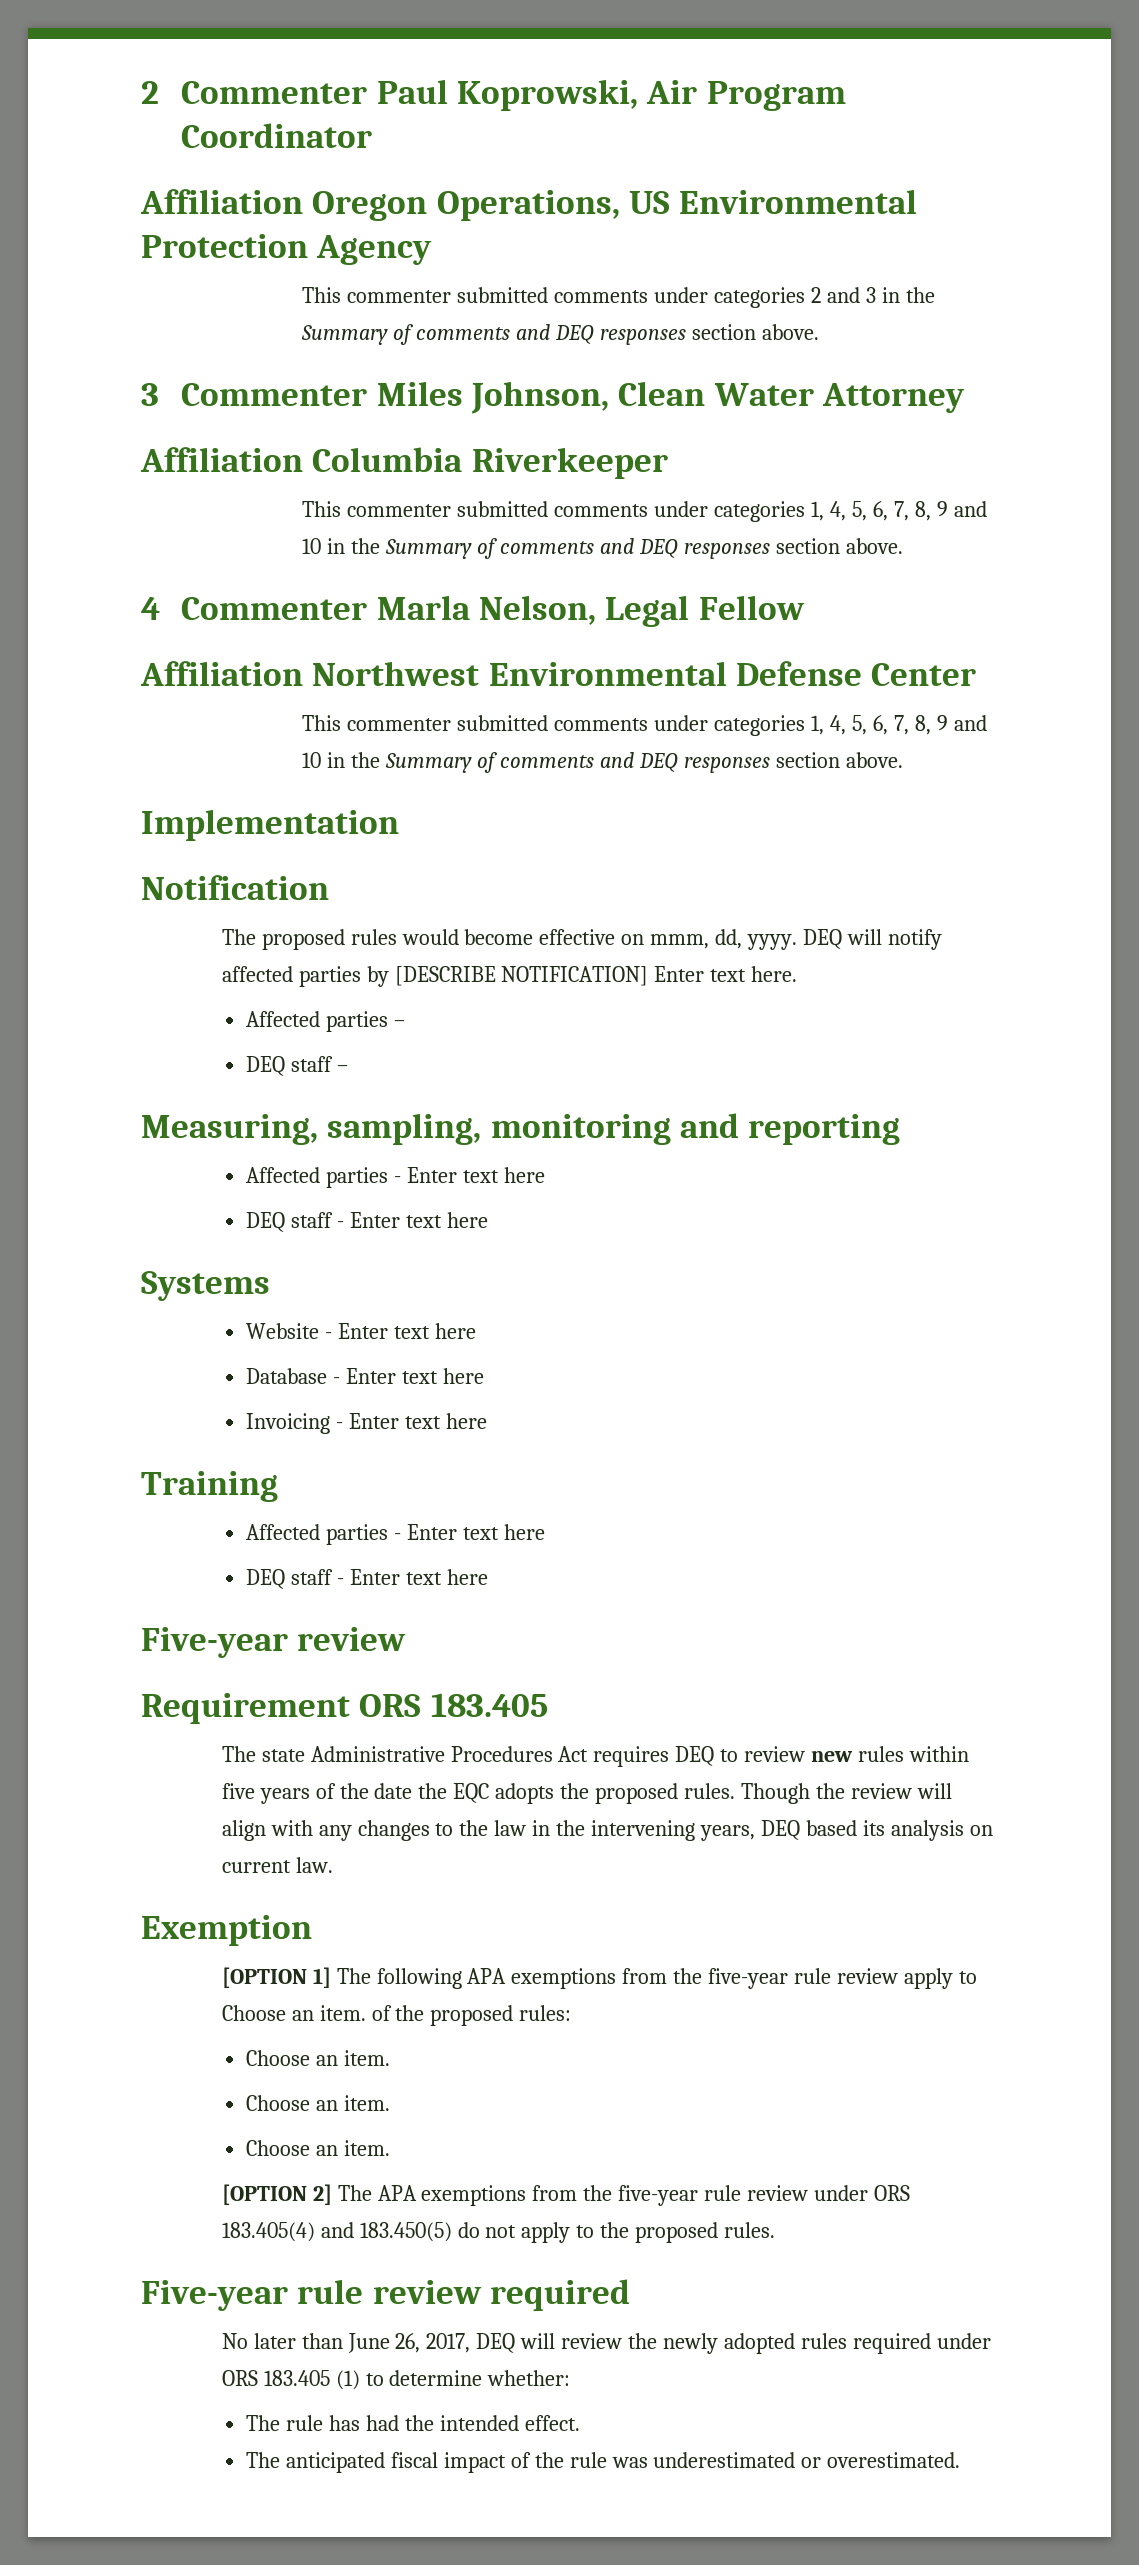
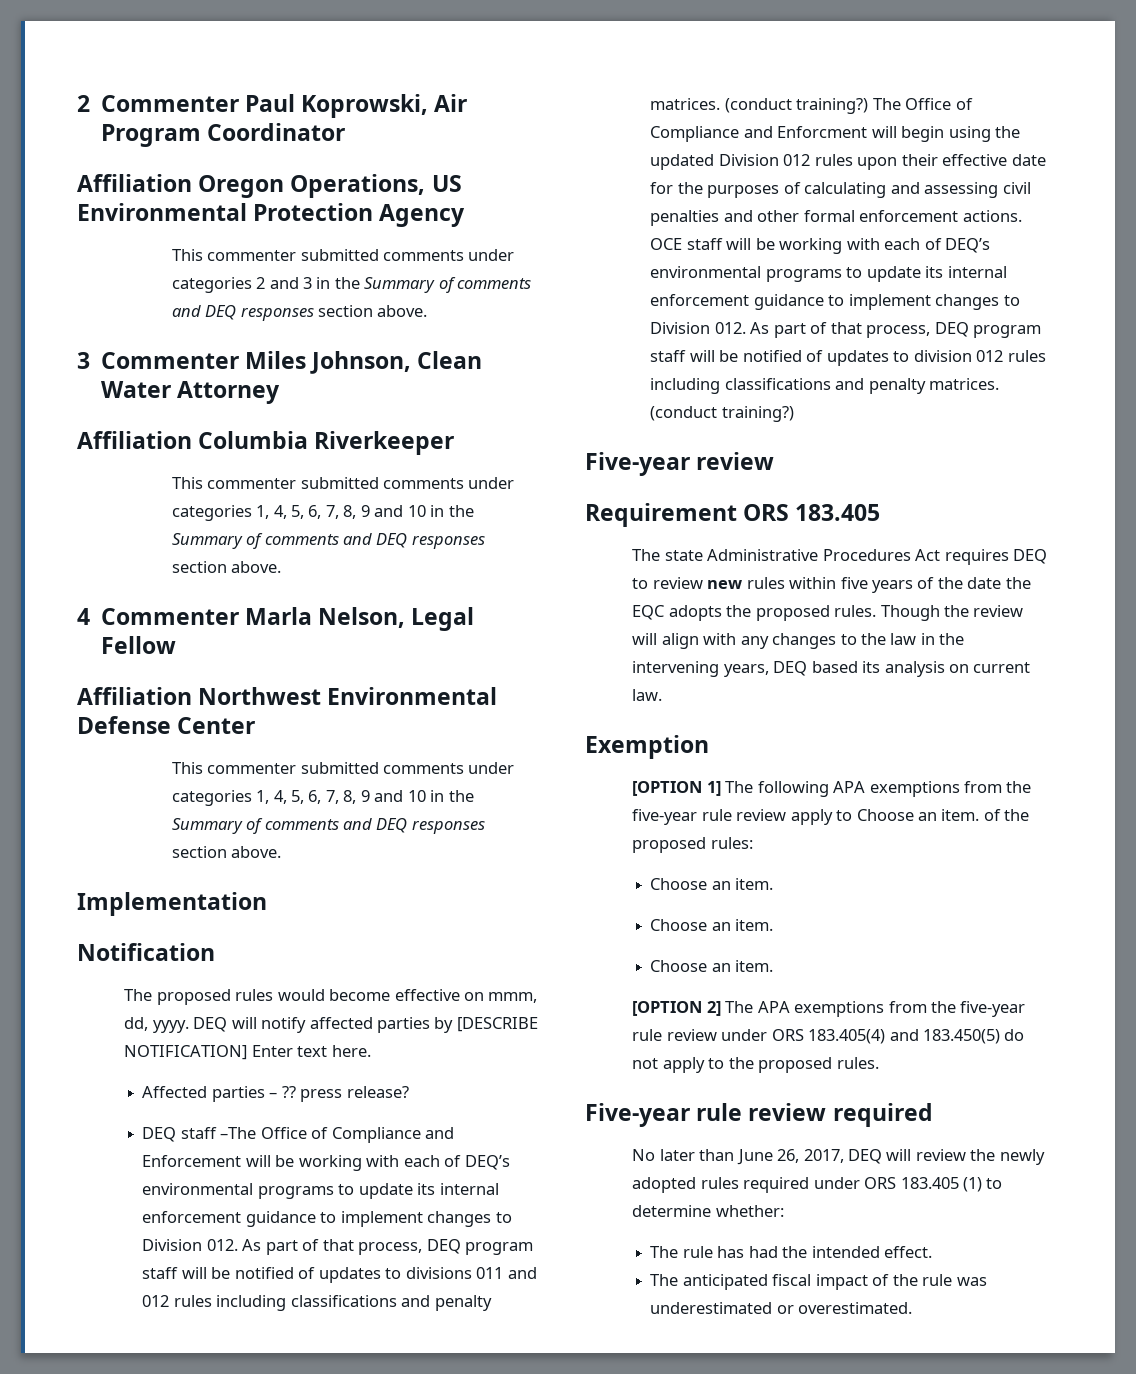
  DEQ will notify affected parties by [DESCRIBE NOTIFICATION] Enter text here.
- Affected parties –
- DEQ staff –
- Measuring, sampling, monitoring and reporting
- Affected parties - Enter text here
- DEQ staff - Enter text here
- Systems
- Website - Enter text here
- Database - Enter text here
- Invoicing - Enter text here
- Training
- Affected parties - Enter text here
- DEQ staff - Enter text here
+ Affected parties – ?? press release?
+ DEQ staff –The Office of Compliance and Enforcement will be working with each of DEQ’s environmental programs to update its internal enforcement guidance to implement changes to Division 012. As part of that process, DEQ program staff will be notified of updates to divisions 011 and 012 rules including classifications and penalty matrices. (conduct training?) The Office of Compliance and Enforcment will begin using the updated Division 012 rules upon their effective date for the purposes of calculating and assessing civil penalties and other formal enforcement actions. OCE staff will be working with each of DEQ’s environmental programs to update its internal enforcement guidance to implement changes to Division 012. As part of that process, DEQ program staff will be notified of updates to division 012 rules including classifications and penalty matrices. (conduct training?)

